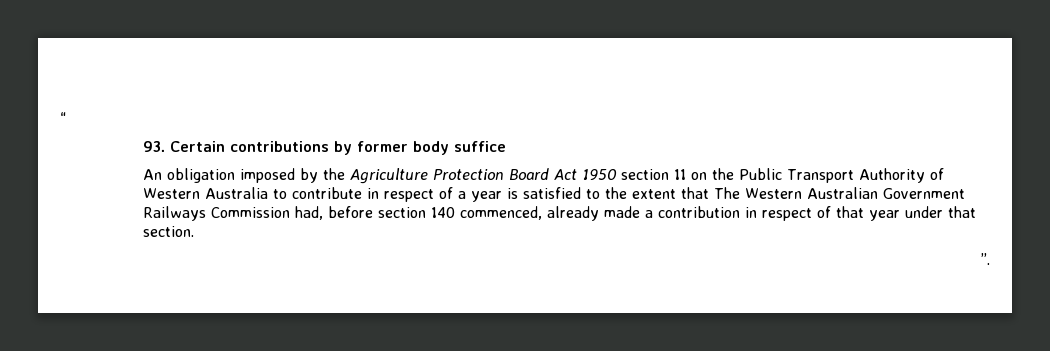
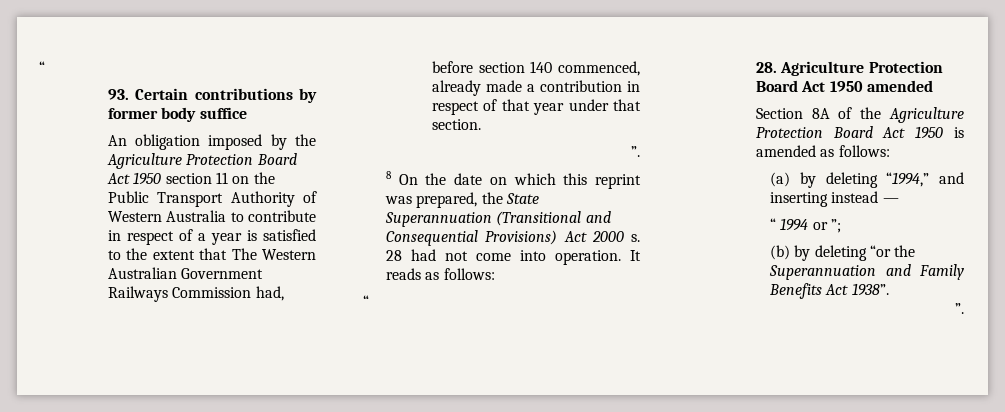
+ 8 On the date on which this reprint was prepared, the State Superannuation (Transitional and Consequential Provisions) Act 2000 s. 28 had not come into operation. It reads as follows:
+ “
+ 28. Agriculture Protection Board Act 1950 amended
+ Section 8A of the Agriculture Protection Board Act 1950 is amended as follows:
+ (a) by deleting “1994,” and inserting instead —
+ “ 1994 or ”;
+ (b) by deleting “or the Superannuation and Family Benefits Act 1938”.
+ ”.

